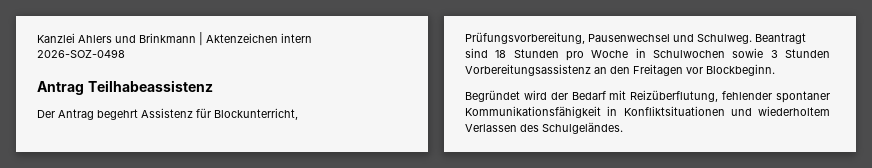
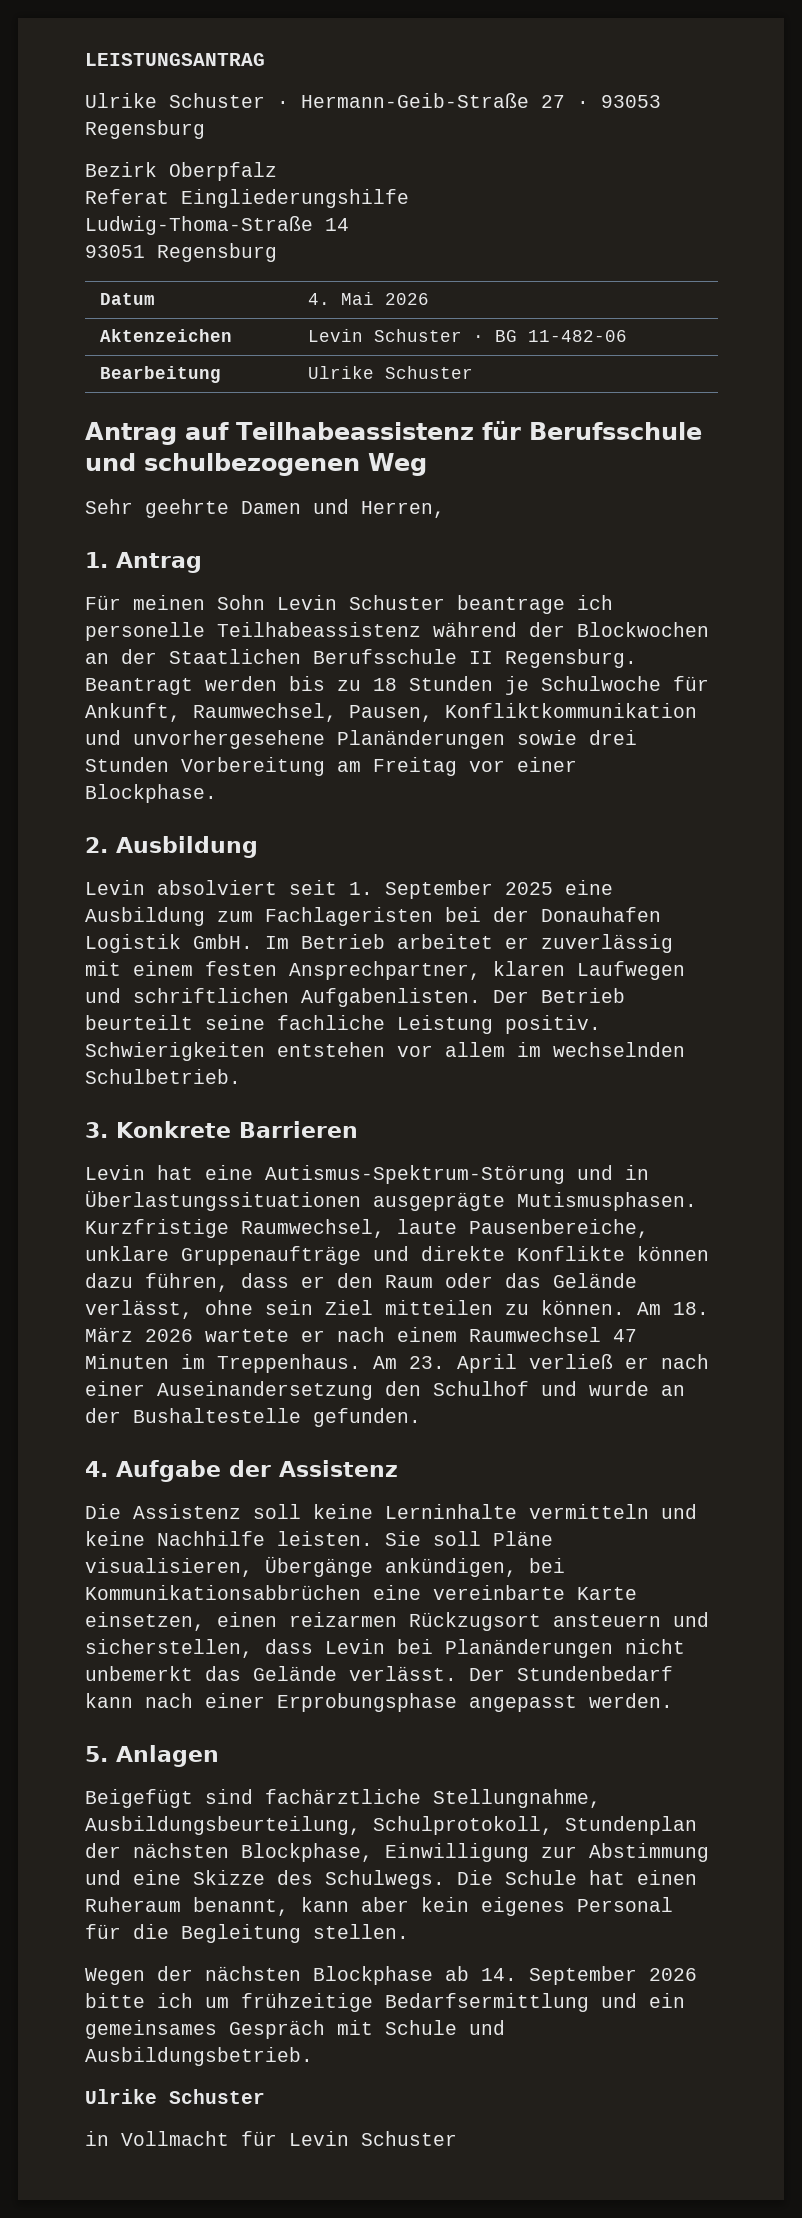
- Kanzlei Ahlers und Brinkmann | Aktenzeichen intern 2026-SOZ-0498
- Antrag Teilhabeassistenz
- Der Antrag begehrt Assistenz für Blockunterricht, Prüfungsvorbereitung, Pausenwechsel und Schulweg. Beantragt sind 18 Stunden pro Woche in Schulwochen sowie 3 Stunden Vorbereitungsassistenz an den Freitagen vor Blockbeginn.
- Begründet wird der Bedarf mit Reizüberflutung, fehlender spontaner Kommunikationsfähigkeit in Konfliktsituationen und wiederholtem Verlassen des Schulgeländes.
+ LEISTUNGSANTRAG
+ Ulrike Schuster · Hermann-Geib-Straße 27 · 93053 Regensburg
+ Bezirk Oberpfalz
+ Referat Eingliederungshilfe
+ Ludwig-Thoma-Straße 14
+ 93051 Regensburg
+ Datum | 4. Mai 2026
+ Aktenzeichen | Levin Schuster · BG 11-482-06
+ Bearbeitung | Ulrike Schuster
+ Antrag auf Teilhabeassistenz für Berufsschule und schulbezogenen Weg
+ Sehr geehrte Damen und Herren,
+ 1. Antrag
+ Für meinen Sohn Levin Schuster beantrage ich personelle Teilhabeassistenz während der Blockwochen an der Staatlichen Berufsschule II Regensburg. Beantragt werden bis zu 18 Stunden je Schulwoche für Ankunft, Raumwechsel, Pausen, Konfliktkommunikation und unvorhergesehene Planänderungen sowie drei Stunden Vorbereitung am Freitag vor einer Blockphase.
+ 2. Ausbildung
+ Levin absolviert seit 1. September 2025 eine Ausbildung zum Fachlageristen bei der Donauhafen Logistik GmbH. Im Betrieb arbeitet er zuverlässig mit einem festen Ansprechpartner, klaren Laufwegen und schriftlichen Aufgabenlisten. Der Betrieb beurteilt seine fachliche Leistung positiv. Schwierigkeiten entstehen vor allem im wechselnden Schulbetrieb.
+ 3. Konkrete Barrieren
+ Levin hat eine Autismus-Spektrum-Störung und in Überlastungssituationen ausgeprägte Mutismusphasen. Kurzfristige Raumwechsel, laute Pausenbereiche, unklare Gruppenaufträge und direkte Konflikte können dazu führen, dass er den Raum oder das Gelände verlässt, ohne sein Ziel mitteilen zu können. Am 18. März 2026 wartete er nach einem Raumwechsel 47 Minuten im Treppenhaus. Am 23. April verließ er nach einer Auseinandersetzung den Schulhof und wurde an der Bushaltestelle gefunden.
+ 4. Aufgabe der Assistenz
+ Die Assistenz soll keine Lerninhalte vermitteln und keine Nachhilfe leisten. Sie soll Pläne visualisieren, Übergänge ankündigen, bei Kommunikationsabbrüchen eine vereinbarte Karte einsetzen, einen reizarmen Rückzugsort ansteuern und sicherstellen, dass Levin bei Planänderungen nicht unbemerkt das Gelände verlässt. Der Stundenbedarf kann nach einer Erprobungsphase angepasst werden.
+ 5. Anlagen
+ Beigefügt sind fachärztliche Stellungnahme, Ausbildungsbeurteilung, Schulprotokoll, Stundenplan der nächsten Blockphase, Einwilligung zur Abstimmung und eine Skizze des Schulwegs. Die Schule hat einen Ruheraum benannt, kann aber kein eigenes Personal für die Begleitung stellen.
+ Wegen der nächsten Blockphase ab 14. September 2026 bitte ich um frühzeitige Bedarfsermittlung und ein gemeinsames Gespräch mit Schule und Ausbildungsbetrieb.
+ Ulrike Schuster
+ in Vollmacht für Levin Schuster

